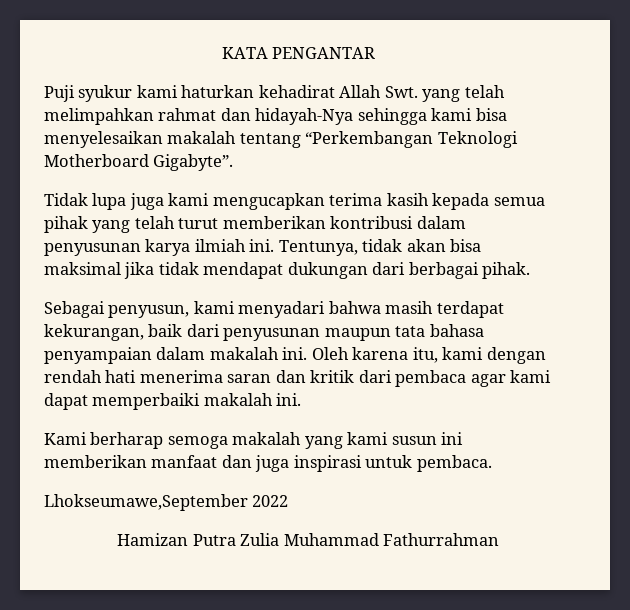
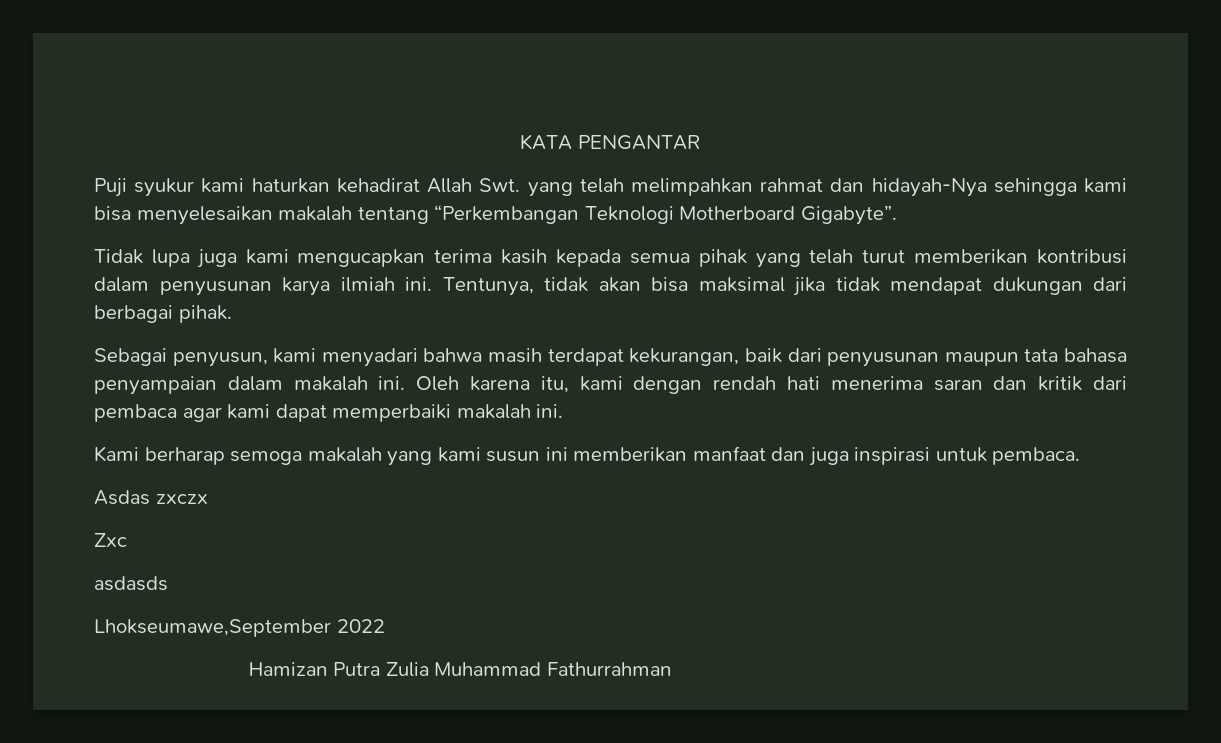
+ Asdas zxczx
+ Zxc
+ asdasds

